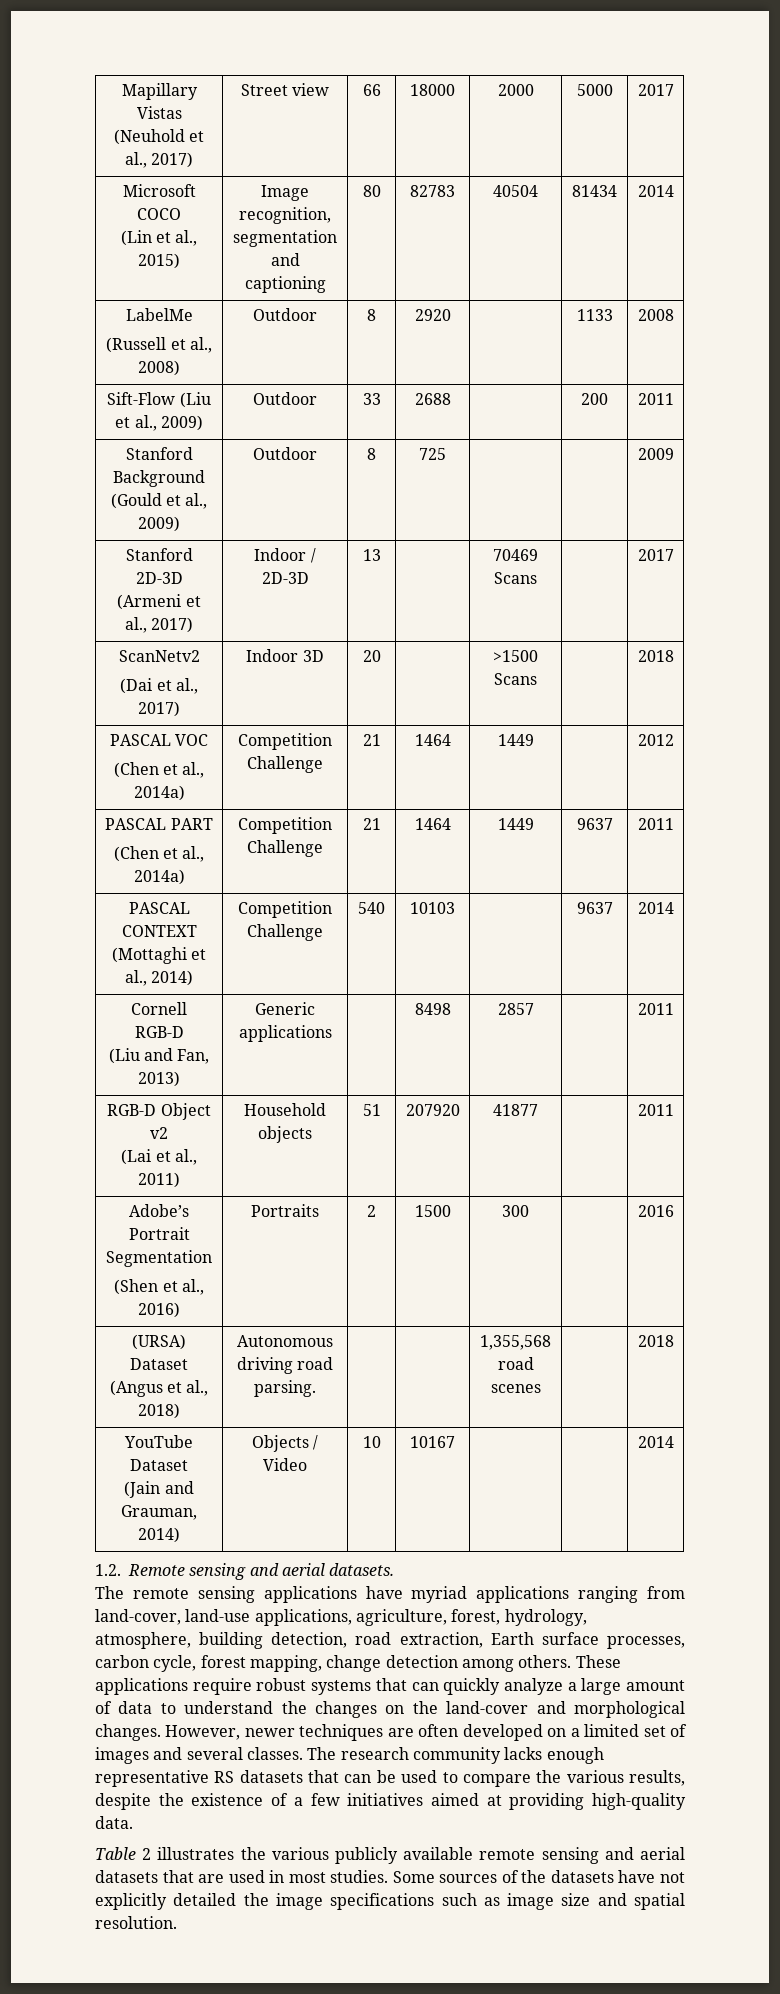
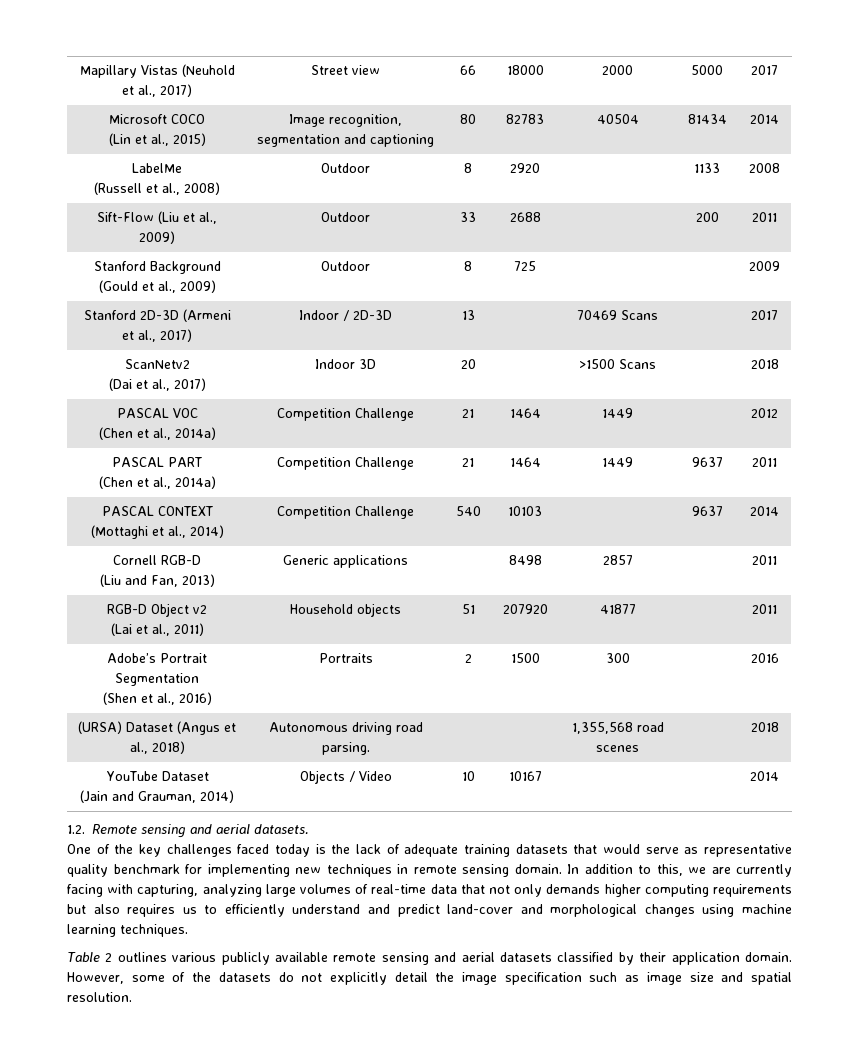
- The remote sensing applications have myriad applications ranging from land-cover, land-use applications, agriculture, forest, hydrology, atmosphere, building detection, road extraction, Earth surface processes, carbon cycle, forest mapping, change detection among others. These applications require robust systems that can quickly analyze a large amount of data to understand the changes on the land-cover and morphological changes. However, newer techniques are often developed on a limited set of images and several classes. The research community lacks enough representative RS datasets that can be used to compare the various results, despite the existence of a few initiatives aimed at providing high-quality data.
+ One of the key challenges faced today is the lack of adequate training datasets that would serve as representative quality benchmark for implementing new techniques in remote sensing domain. In addition to this, we are currently facing with capturing, analyzing large volumes of real-time data that not only demands higher computing requirements but also requires us to efficiently understand and predict land-cover and morphological changes using machine learning techniques.
- Table 2 illustrates the various publicly available remote sensing and aerial datasets that are used in most studies. Some sources of the datasets have not explicitly detailed the image specifications such as image size and spatial resolution.
+ Table 2 outlines various publicly available remote sensing and aerial datasets classified by their application domain. However, some of the datasets do not explicitly detail the image specification such as image size and spatial resolution.

